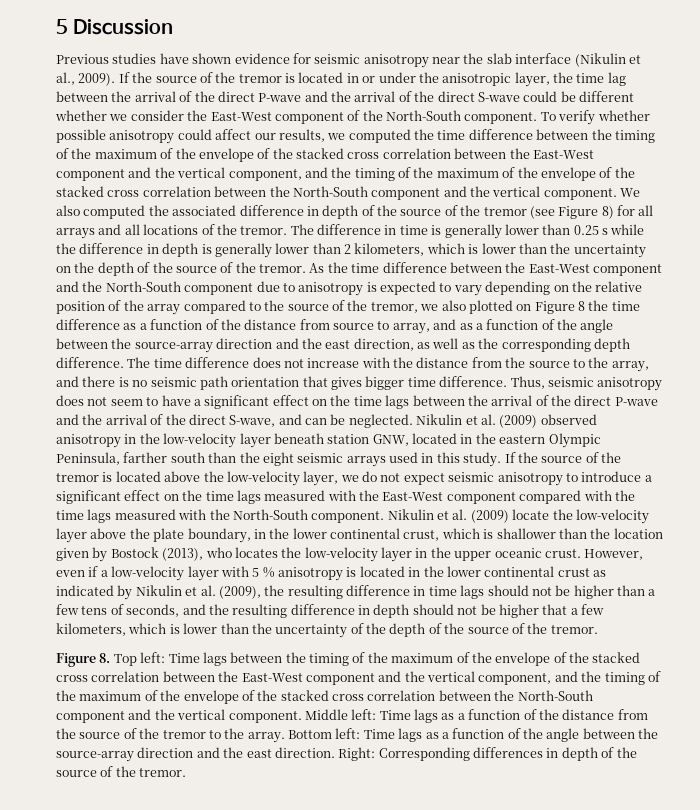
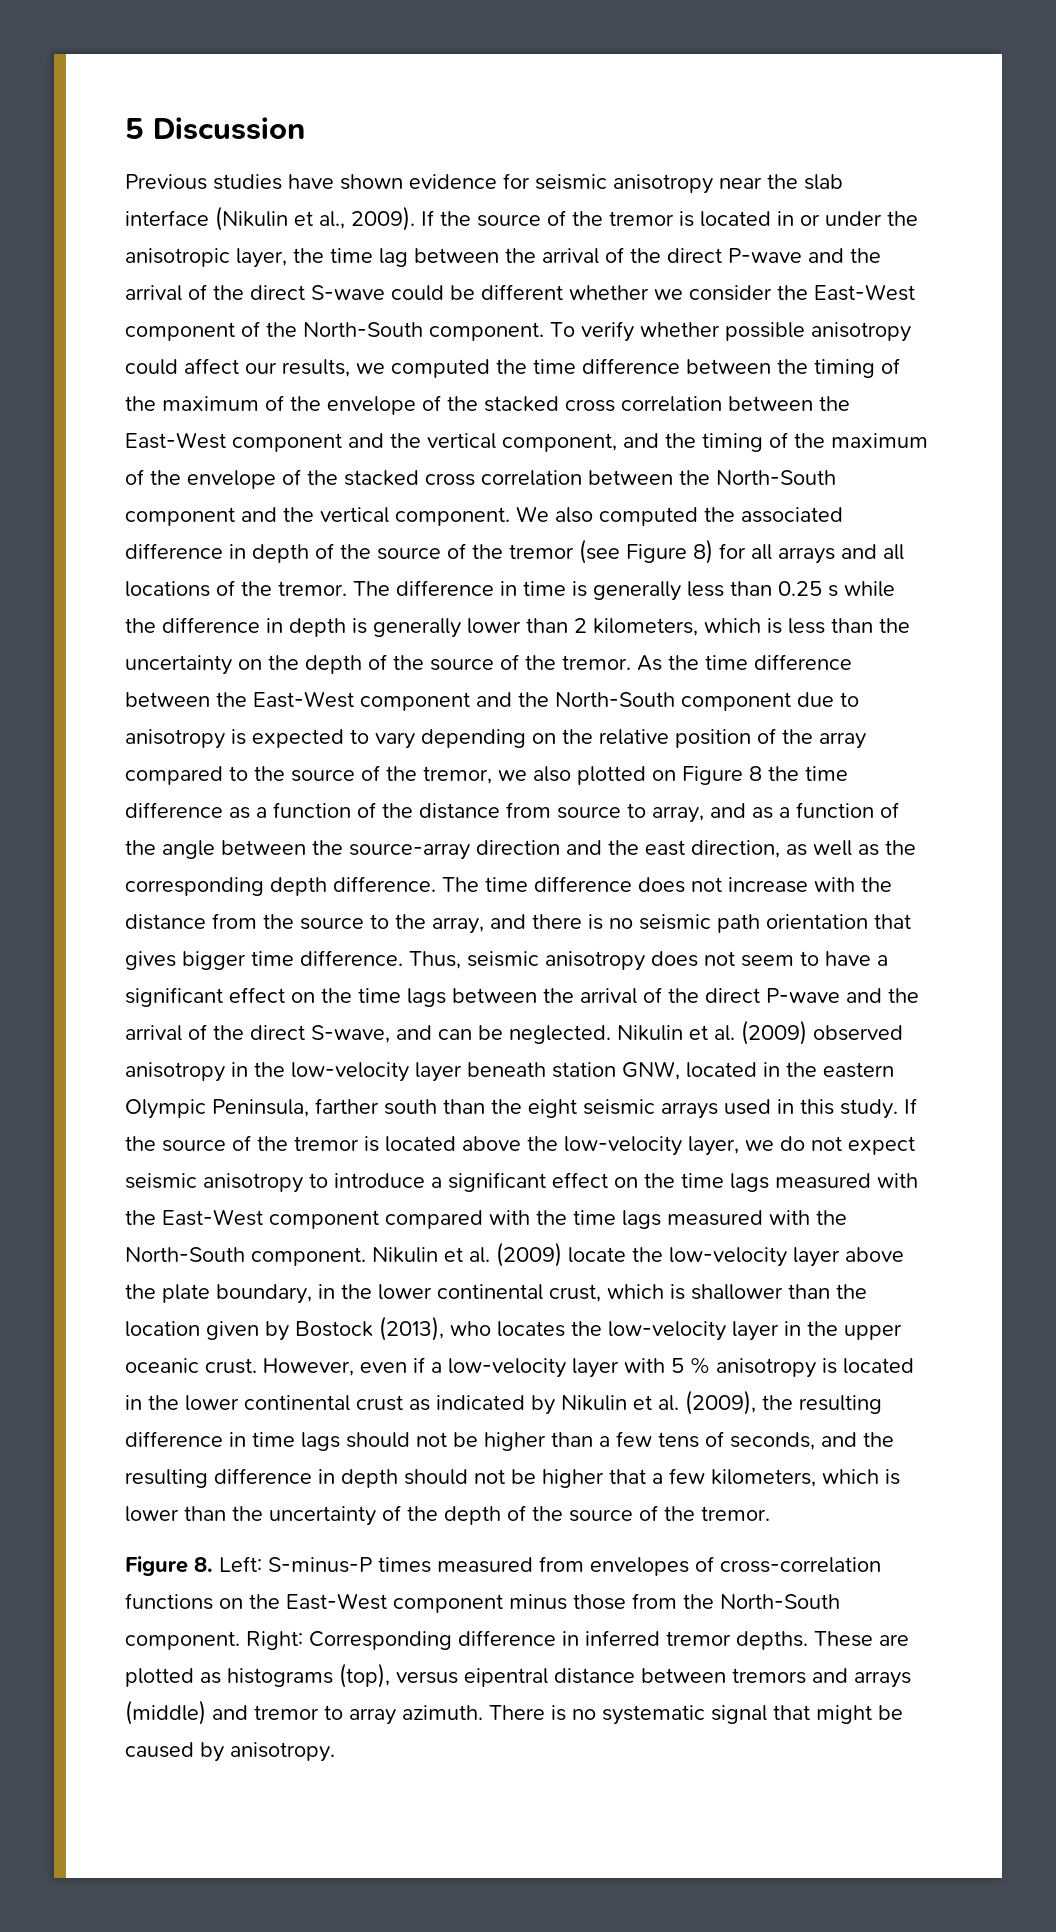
- The difference in time is generally lower than 0.25 s while the difference in depth is generally lower than 2 kilometers, which is lower than the uncertainty on the depth of the source of the tremor.
+ The difference in time is generally less than 0.25 s while the difference in depth is generally lower than 2 kilometers, which is less than the uncertainty on the depth of the source of the tremor.
- Figure 8. Top left: Time lags between the timing of the maximum of the envelope of the stacked cross correlation between the East-West component and the vertical component, and the timing of the maximum of the envelope of the stacked cross correlation between the North-South component and the vertical component. Middle left: Time lags as a function of the distance from the source of the tremor to the array. Bottom left: Time lags as a function of the angle between the source-array direction and the east direction. Right: Corresponding differences in depth of the source of the tremor.
+ Figure 8. Left: S-minus-P times measured from envelopes of cross-correlation functions on the East-West component minus those from the North-South component. Right: Corresponding difference in inferred tremor depths. These are plotted as histograms (top), versus eipentral distance between tremors and arrays (middle) and tremor to array azimuth. There is no systematic signal that might be caused by anisotropy.

